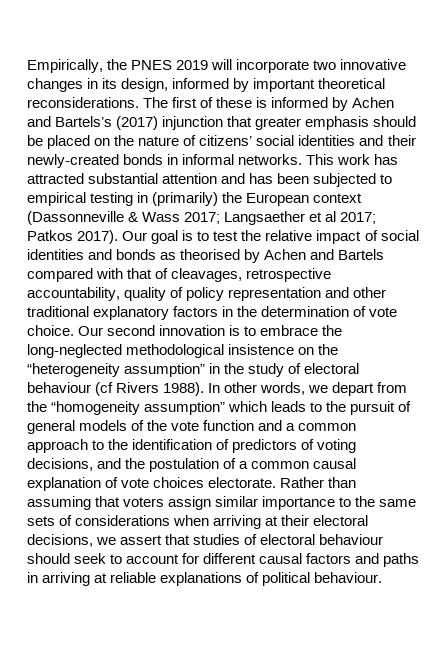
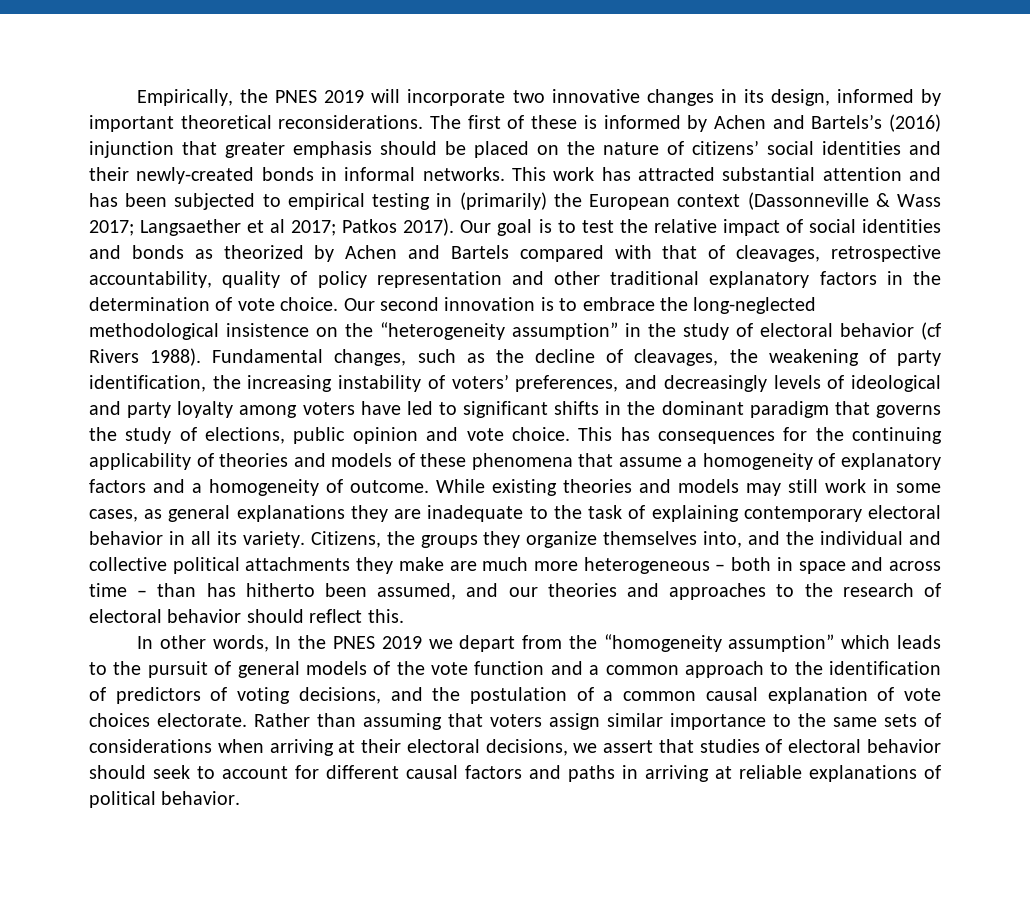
- The first of these is informed by Achen and Bartels’s (2017) injunction that greater emphasis should be placed on the nature of citizens’ social identities and their newly-created bonds in informal networks.
+ The first of these is informed by Achen and Bartels’s (2016) injunction that greater emphasis should be placed on the nature of citizens’ social identities and their newly-created bonds in informal networks.
- Our goal is to test the relative impact of social identities and bonds as theorised by Achen and Bartels compared with that of cleavages, retrospective accountability, quality of policy representation and other traditional explanatory factors in the determination of vote choice.
+ Our goal is to test the relative impact of social identities and bonds as theorized by Achen and Bartels compared with that of cleavages, retrospective accountability, quality of policy representation and other traditional explanatory factors in the determination of vote choice.
- Our second innovation is to embrace the long-neglected methodological insistence on the “heterogeneity assumption” in the study of electoral behaviour (cf Rivers 1988).
+ Our second innovation is to embrace the long-neglected methodological insistence on the “heterogeneity assumption” in the study of electoral behavior (cf Rivers 1988).
- In other words, we depart from the “homogeneity assumption” which leads to the pursuit of general models of the vote function and a common approach to the identification of predictors of voting decisions, and the postulation of a common causal explanation of vote choices electorate.
+ Fundamental changes, such as the decline of cleavages, the weakening of party identification, the increasing instability of voters’ preferences, and decreasingly levels of ideological and party loyalty among voters have led to significant shifts in the dominant paradigm that governs the study of elections, public opinion and vote choice. This has consequences for the continuing applicability of theories and models of these phenomena that assume a homogeneity of explanatory factors and a homogeneity of outcome. While existing theories and models may still work in some cases, as general explanations they are inadequate to the task of explaining contemporary electoral behavior in all its variety. Citizens, the groups they organize themselves into, and the individual and collective political attachments they make are much more heterogeneous – both in space and across time – than has hitherto been assumed, and our theories and approaches to the research of electoral behavior should reflect this.
+ In other words, In the PNES 2019 we depart from the “homogeneity assumption” which leads to the pursuit of general models of the vote function and a common approach to the identification of predictors of voting decisions, and the postulation of a common causal explanation of vote choices electorate.
- Rather than assuming that voters assign similar importance to the same sets of considerations when arriving at their electoral decisions, we assert that studies of electoral behaviour should seek to account for different causal factors and paths in arriving at reliable explanations of political behaviour.
+ Rather than assuming that voters assign similar importance to the same sets of considerations when arriving at their electoral decisions, we assert that studies of electoral behavior should seek to account for different causal factors and paths in arriving at reliable explanations of political behavior.

